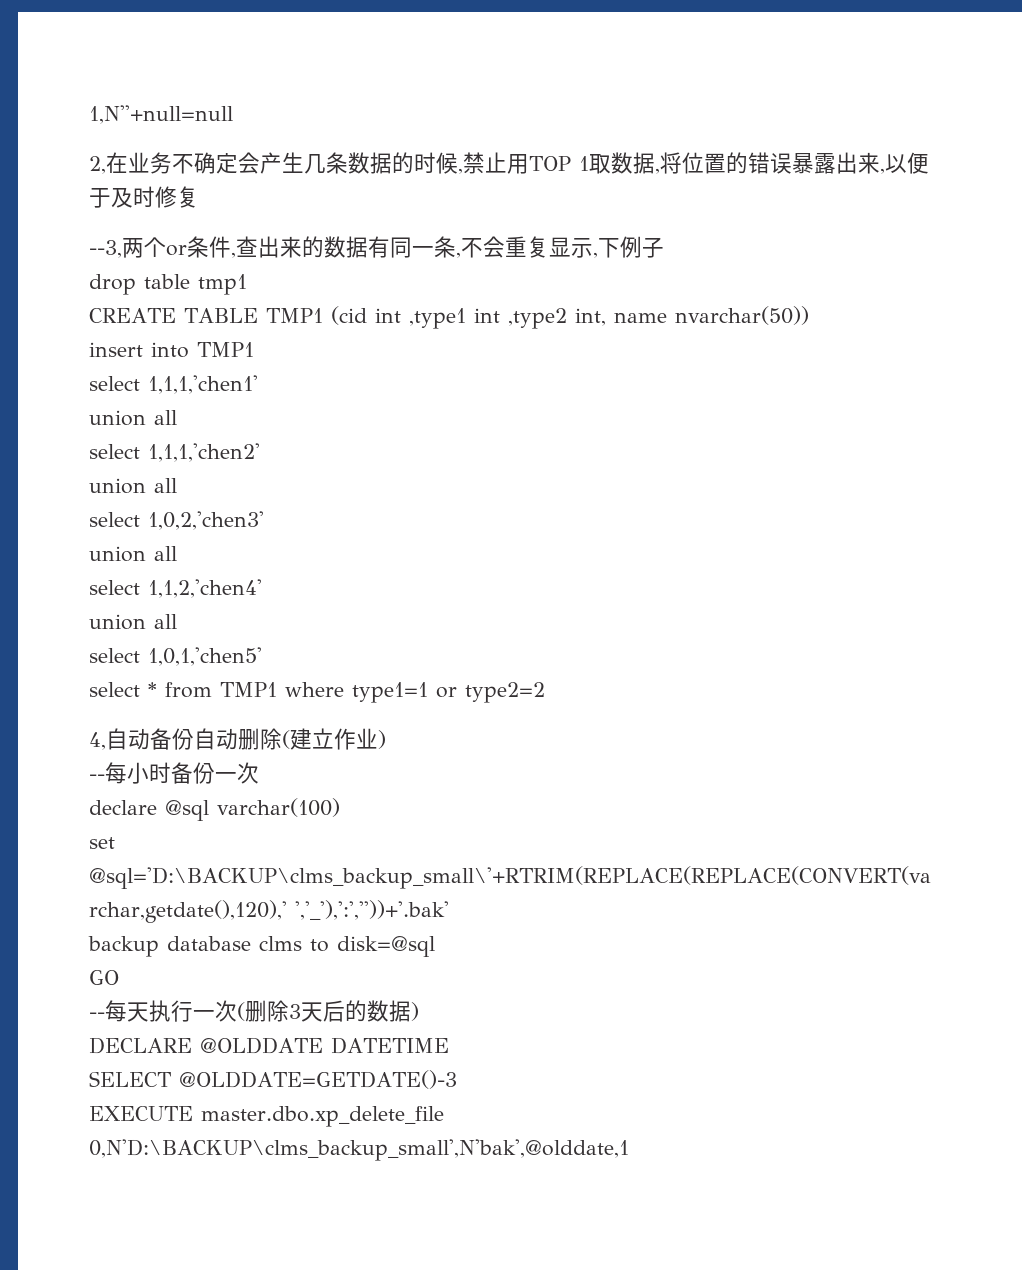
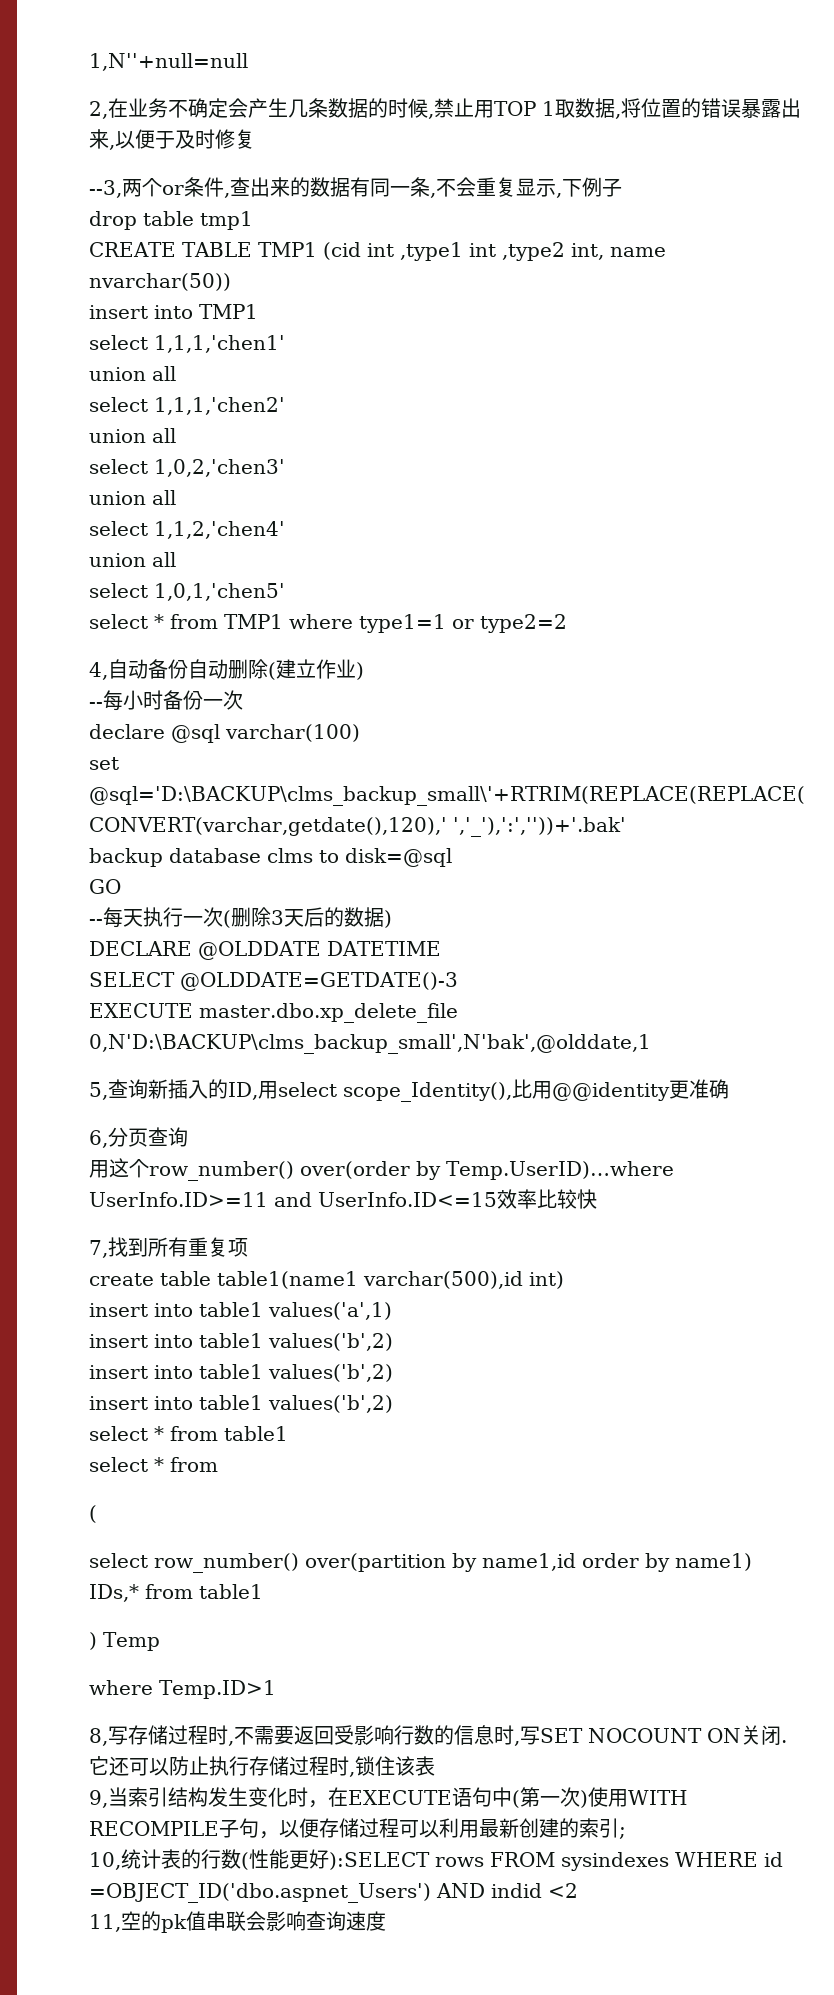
+ 5,查询新插入的ID,用select scope_Identity(),比用@@identity更准确
+ 6,分页查询
+ 用这个row_number() over(order by Temp.UserID)…where UserInfo.ID>=11 and UserInfo.ID<=15效率比较快
+ 7,找到所有重复项
+ create table table1(name1 varchar(500),id int)
+ insert into table1 values('a',1)
+ insert into table1 values('b',2)
+ insert into table1 values('b',2)
+ insert into table1 values('b',2)
+ select * from table1
+ select * from
+ (
+ select row_number() over(partition by name1,id order by name1) IDs,* from table1
+ ) Temp
+ where Temp.ID>1
+ 8,写存储过程时,不需要返回受影响行数的信息时,写SET NOCOUNT ON关闭.它还可以防止执行存储过程时,锁住该表
+ 9,当索引结构发生变化时，在EXECUTE语句中(第一次)使用WITH RECOMPILE子句，以便存储过程可以利用最新创建的索引;
+ 10,统计表的行数(性能更好):SELECT rows FROM sysindexes WHERE id =OBJECT_ID('dbo.aspnet_Users') AND indid <2
+ 11,空的pk值串联会影响查询速度

